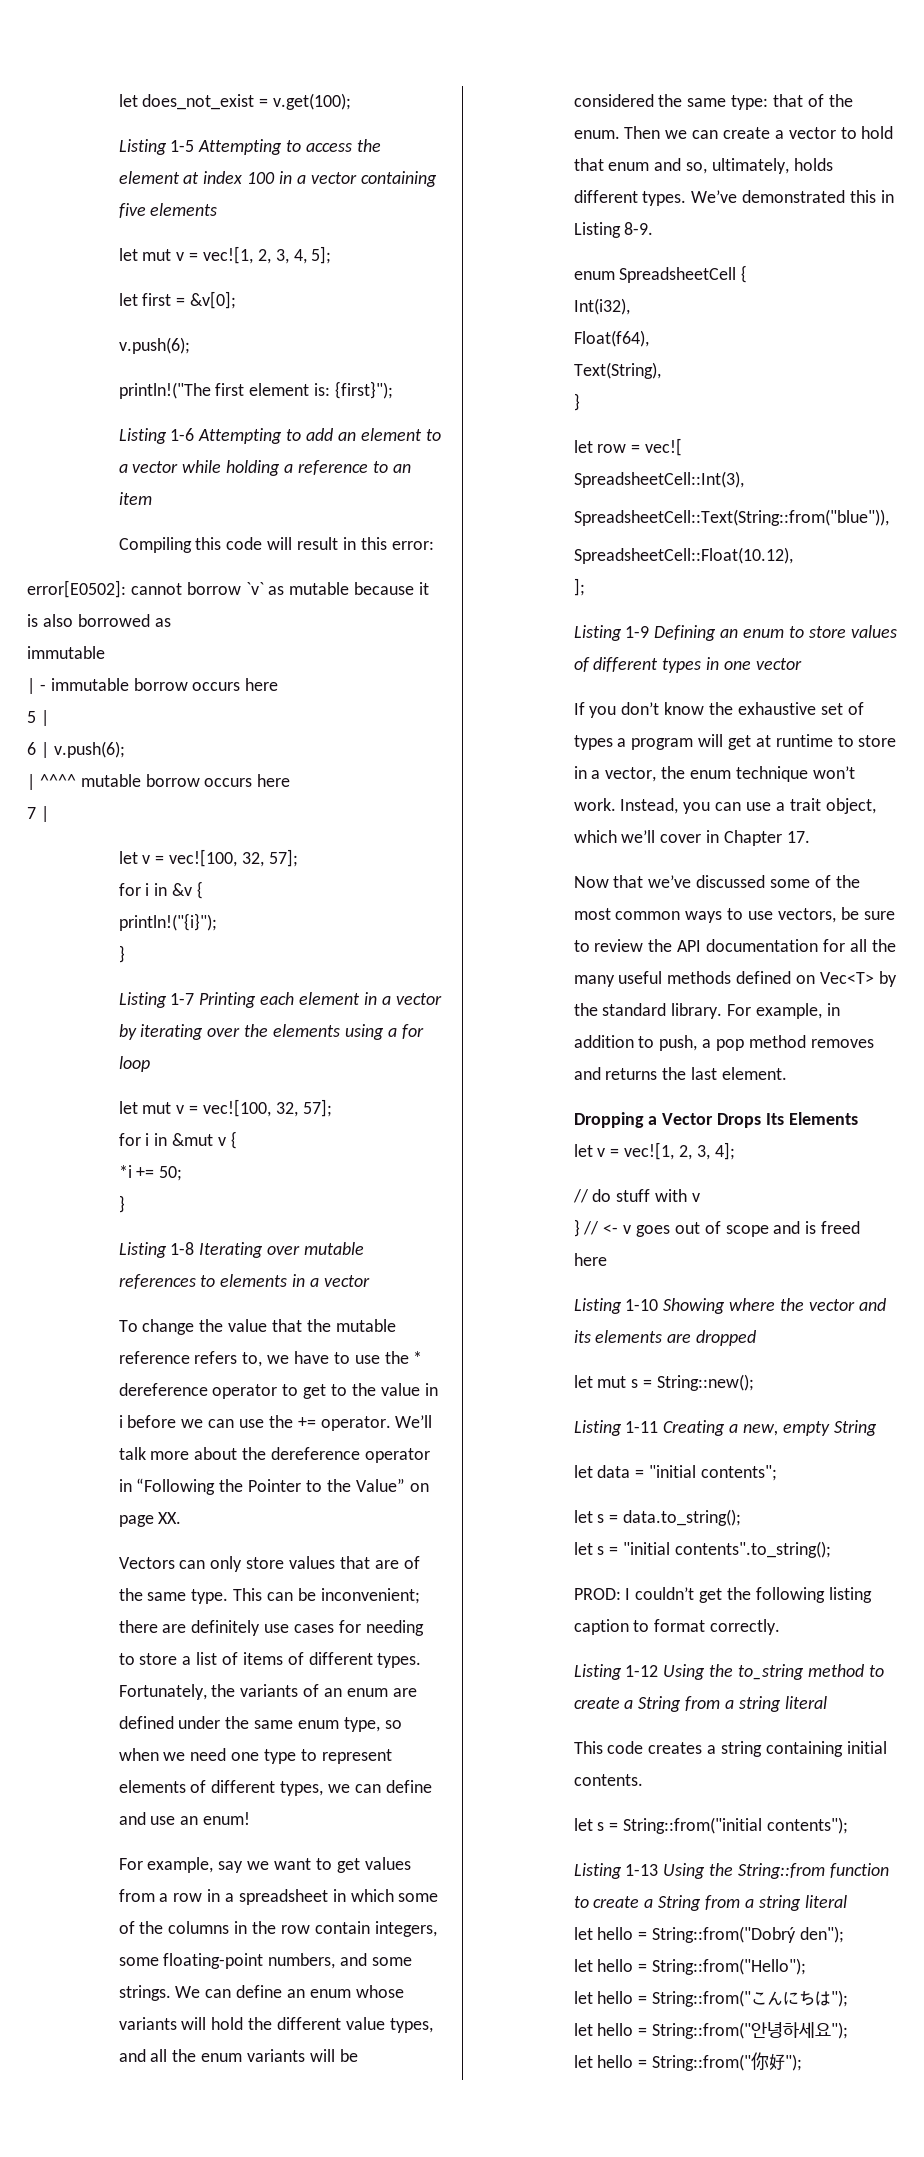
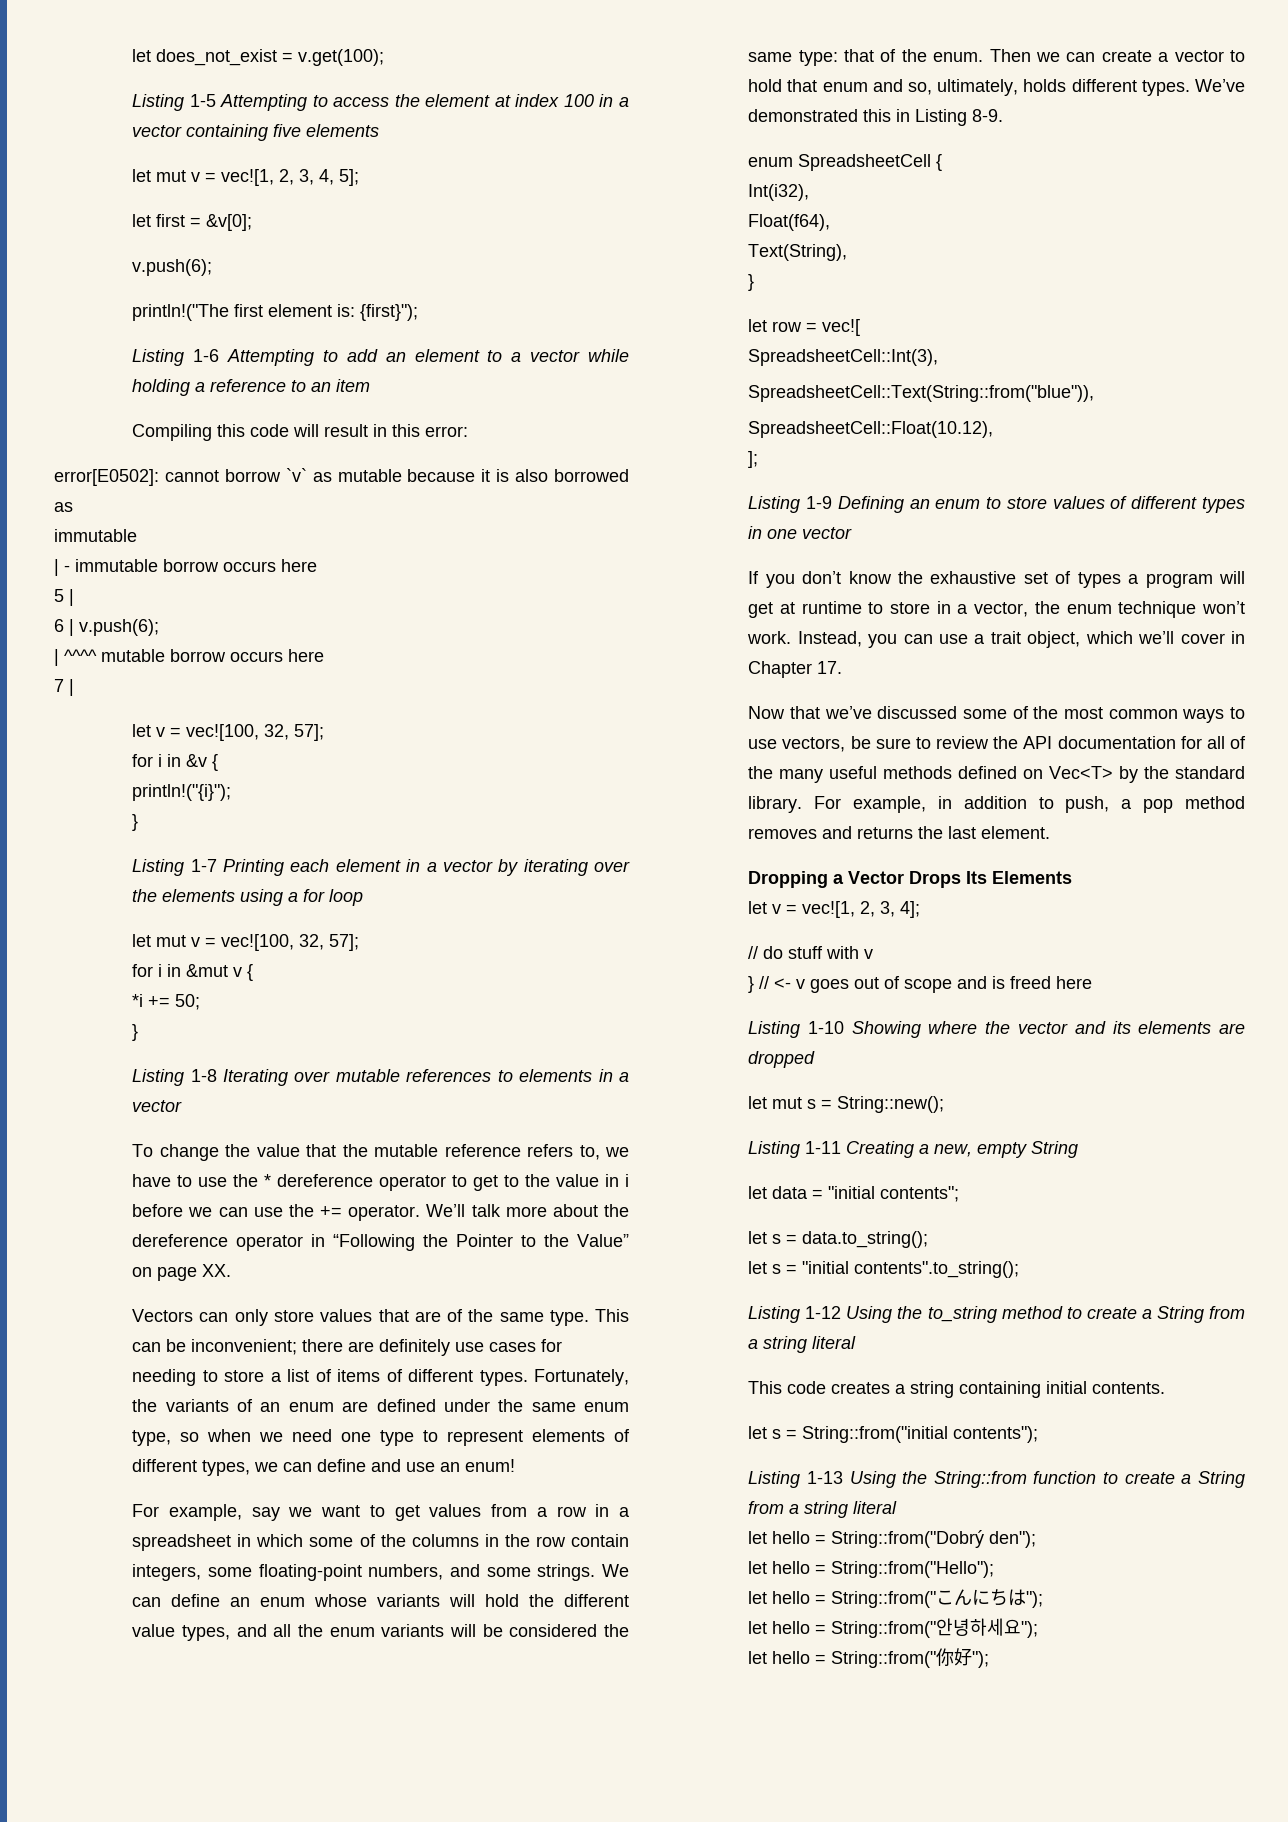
- Now that we’ve discussed some of the most common ways to use vectors, be sure to review the API documentation for all the many useful methods defined on Vec<T> by the standard library.
+ Now that we’ve discussed some of the most common ways to use vectors, be sure to review the API documentation for all of the many useful methods defined on Vec<T> by the standard library.
- PROD: I couldn’t get the following listing caption to format correctly.

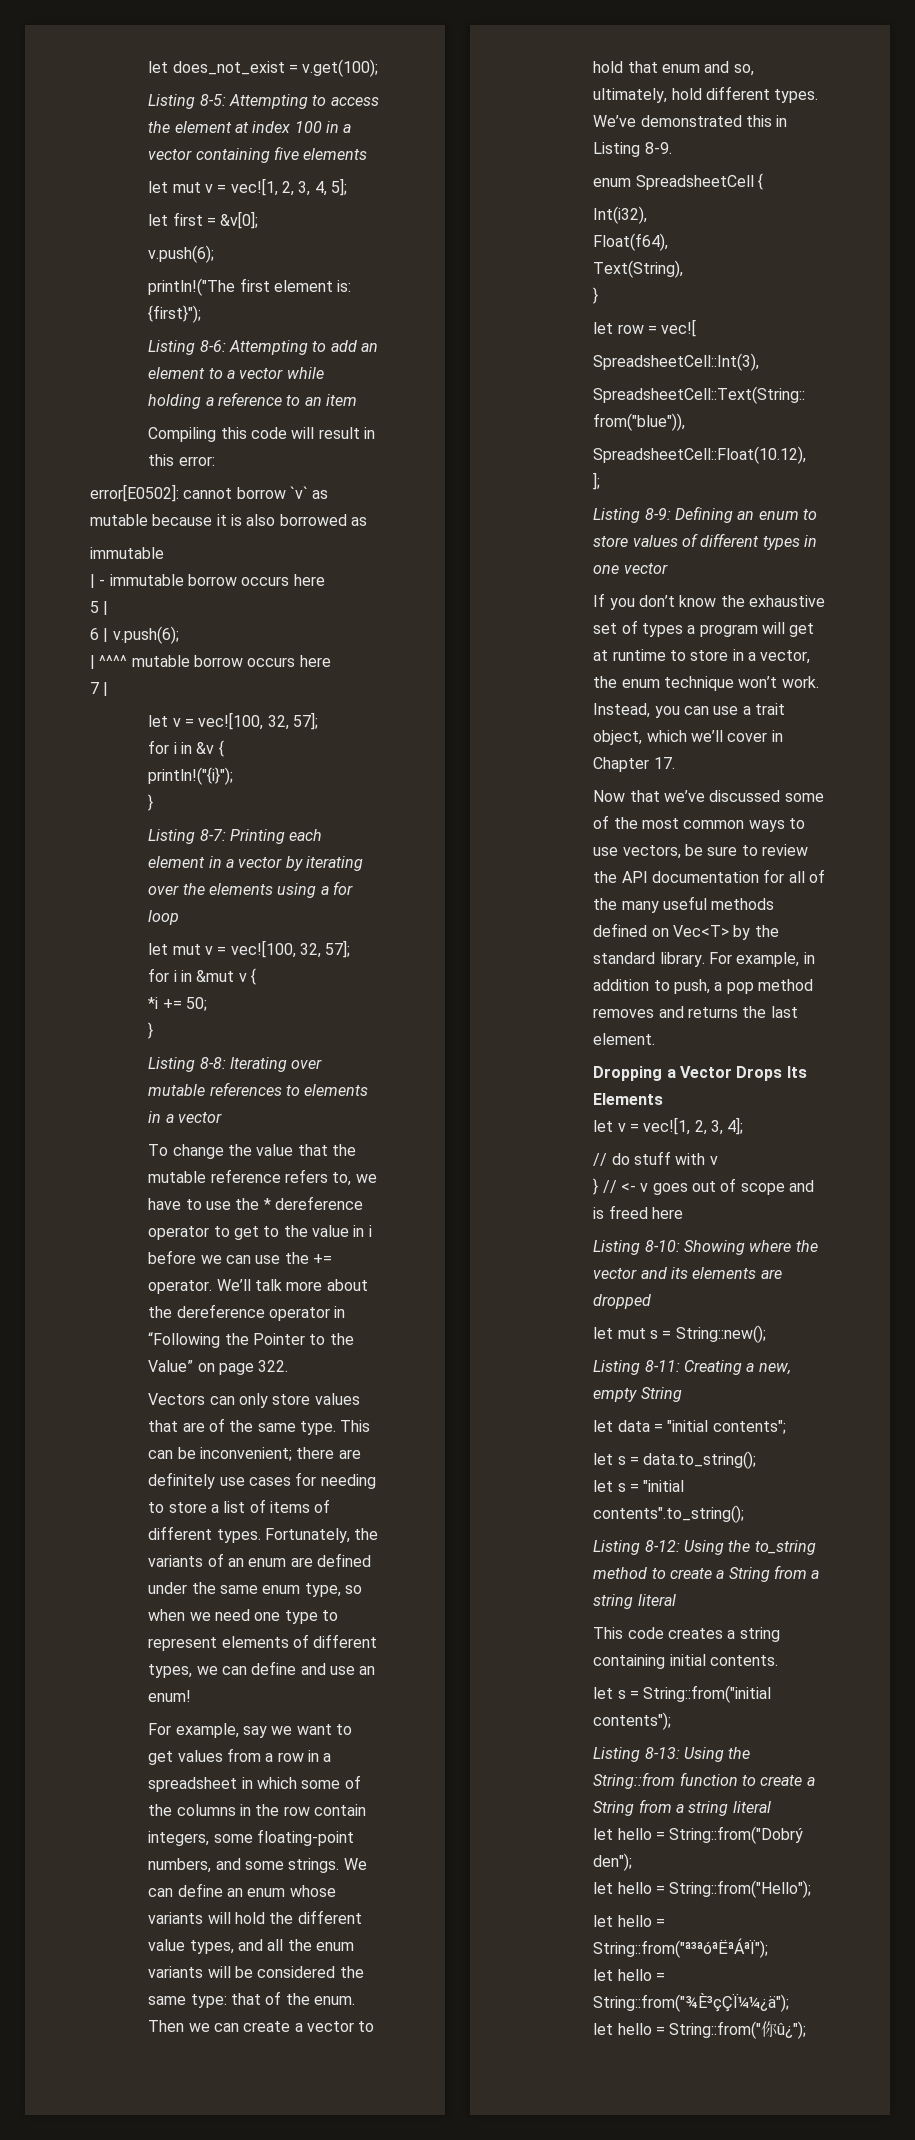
- Listing 1-5 Attempting to access the element at index 100 in a vector containing five elements
+ Listing 8-5: Attempting to access the element at index 100 in a vector containing five elements
- Listing 1-6 Attempting to add an element to a vector while holding a reference to an item
+ Listing 8-6: Attempting to add an element to a vector while holding a reference to an item
- Listing 1-7 Printing each element in a vector by iterating over the elements using a for loop
+ Listing 8-7: Printing each element in a vector by iterating over the elements using a for loop
- Listing 1-8 Iterating over mutable references to elements in a vector
+ Listing 8-8: Iterating over mutable references to elements in a vector
- We’ll talk more about the dereference operator in “Following the Pointer to the Value” on page XX.
+ We’ll talk more about the dereference operator in “Following the Pointer to the Value” on page 322.
- Then we can create a vector to hold that enum and so, ultimately, holds different types.
+ Then we can create a vector to hold that enum and so, ultimately, hold different types.
- Listing 1-9 Defining an enum to store values of different types in one vector
+ Listing 8-9: Defining an enum to store values of different types in one vector
- Listing 1-10 Showing where the vector and its elements are dropped
+ Listing 8-10: Showing where the vector and its elements are dropped
- Listing 1-11 Creating a new, empty String
+ Listing 8-11: Creating a new, empty String
- Listing 1-12 Using the to_string method to create a String from a string literal
+ Listing 8-12: Using the to_string method to create a String from a string literal
- Listing 1-13 Using the String::from function to create a String from a string literal
+ Listing 8-13: Using the String::from function to create a String from a string literal
- let hello = String::from("こんにちは");
- let hello = String::from("안녕하세요");
+ let hello = String::from("ª³ªóªËªÁªÏ");
+ let hello = String::from("¾È³çÇÏ¼¼¿ä");
- let hello = String::from("你好");
+ let hello = String::from("你û¿");

